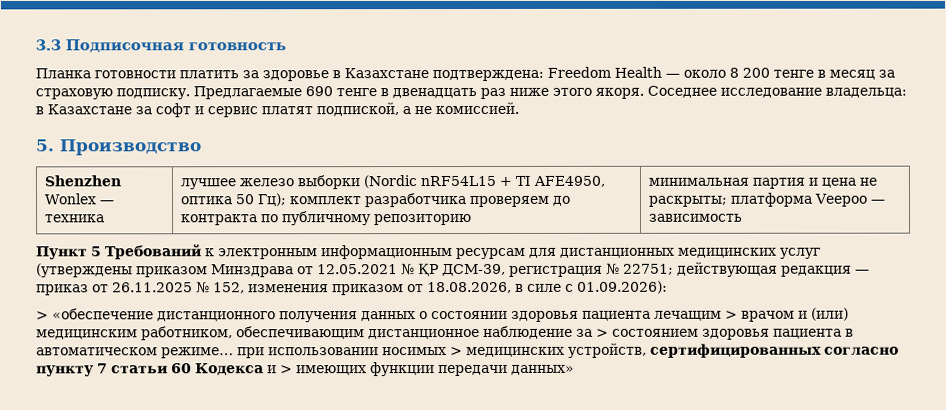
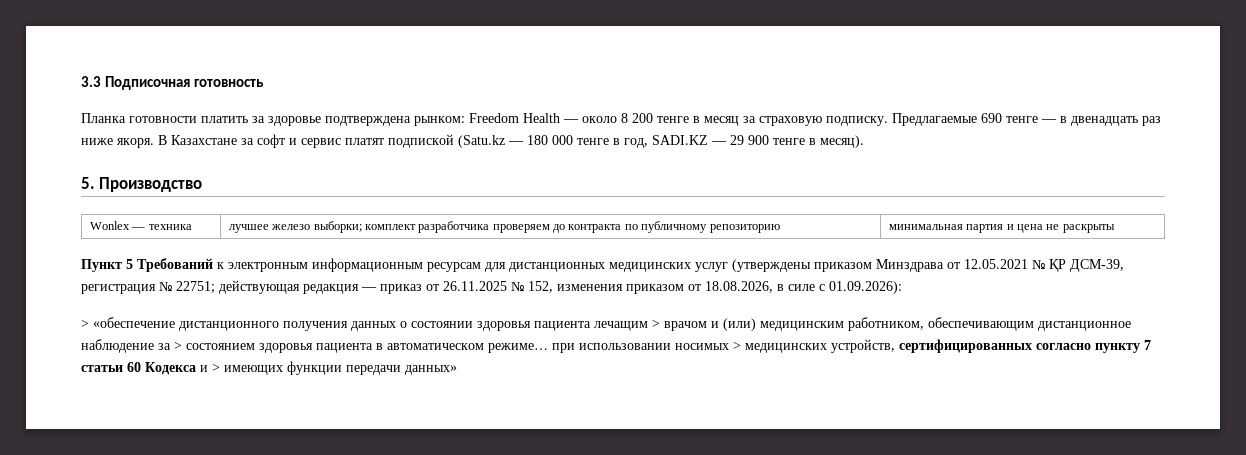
- Планка готовности платить за здоровье в Казахстане подтверждена: Freedom Health — около 8 200 тенге в месяц за страховую подписку.
+ Планка готовности платить за здоровье подтверждена рынком: Freedom Health — около 8 200 тенге в месяц за страховую подписку.
- Предлагаемые 690 тенге в двенадцать раз ниже этого якоря. Соседнее исследование владельца: в Казахстане за софт и сервис платят подпиской, а не комиссией.
+ Предлагаемые 690 тенге — в двенадцать раз ниже якоря. В Казахстане за софт и сервис платят подпиской (Satu.kz — 180 000 тенге в год, SADI.KZ — 29 900 тенге в месяц).
- Shenzhen Wonlex — техника | лучшее железо выборки (Nordic nRF54L15 + TI AFE4950, оптика 50 Гц); комплект разработчика проверяем до контракта по публичному репозиторию | минимальная партия и цена не раскрыты; платформа Veepoo — зависимость
+ Wonlex — техника | лучшее железо выборки; комплект разработчика проверяем до контракта по публичному репозиторию | минимальная партия и цена не раскрыты

